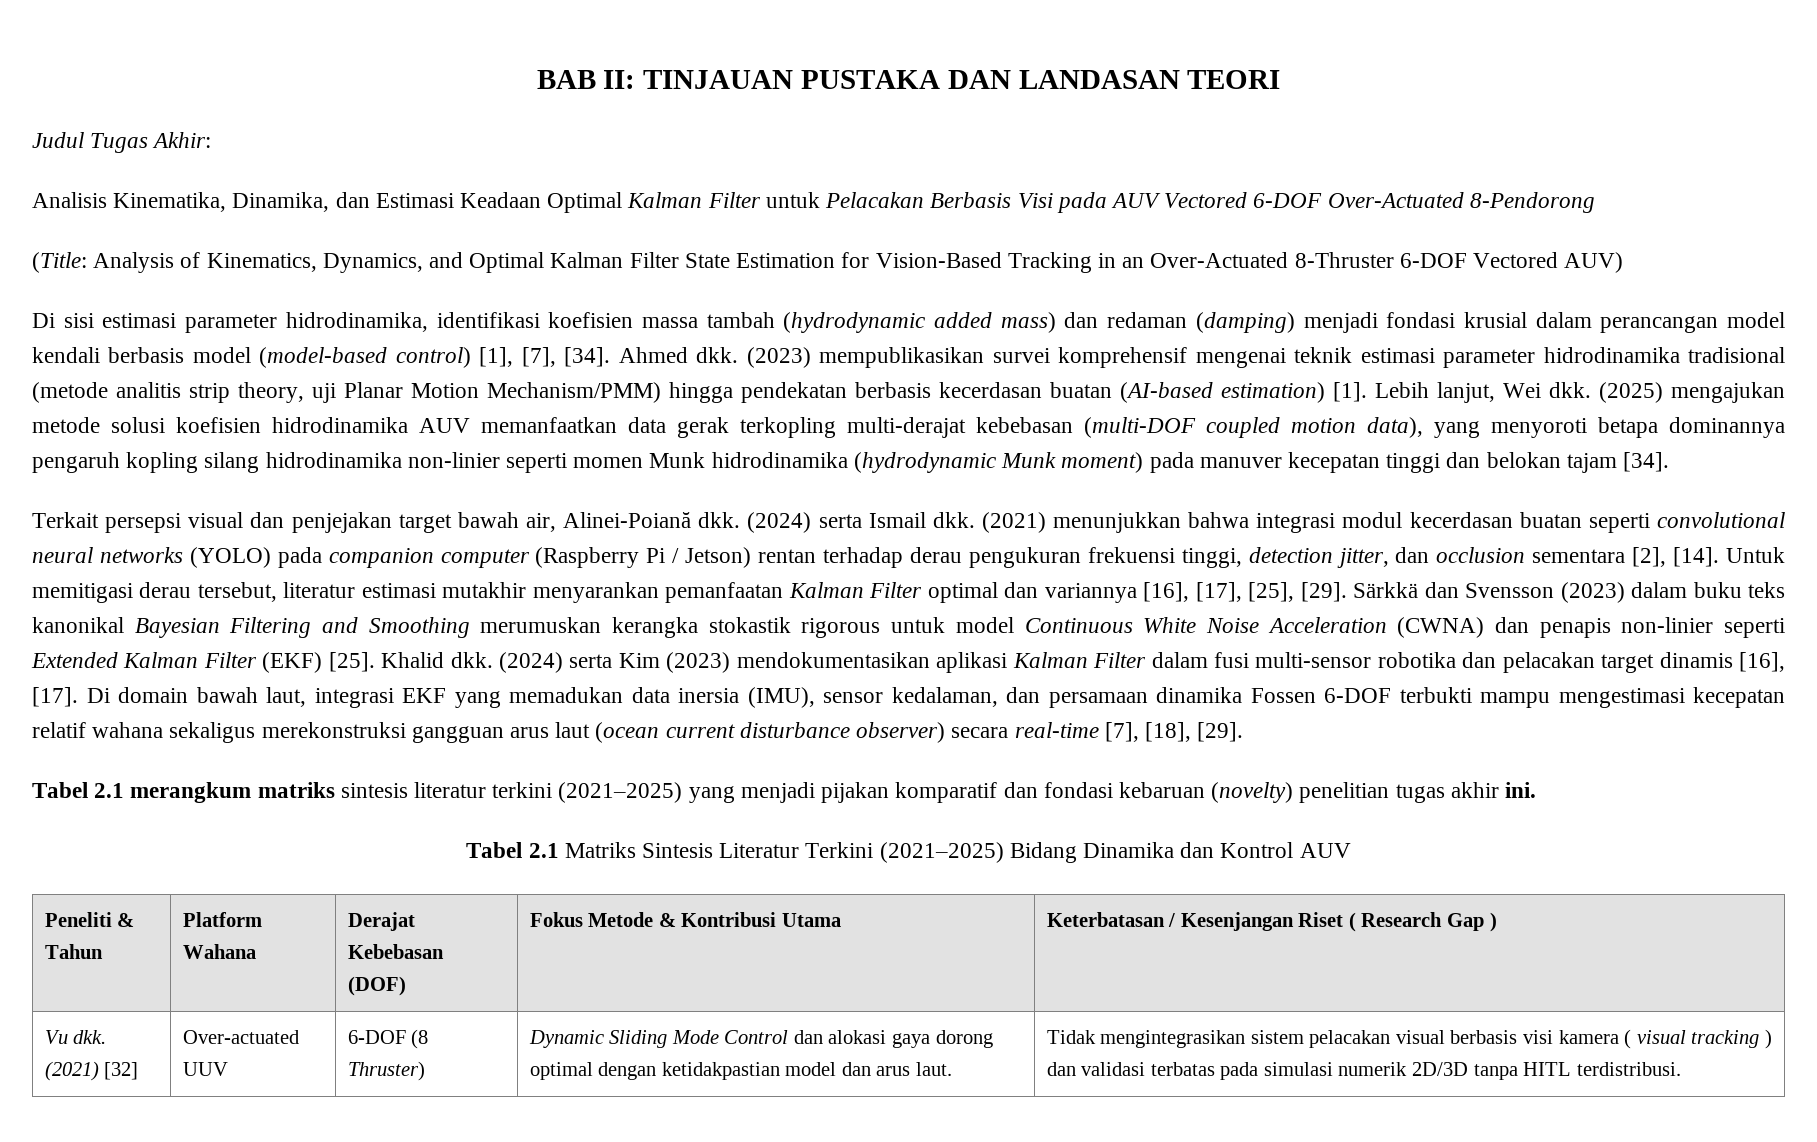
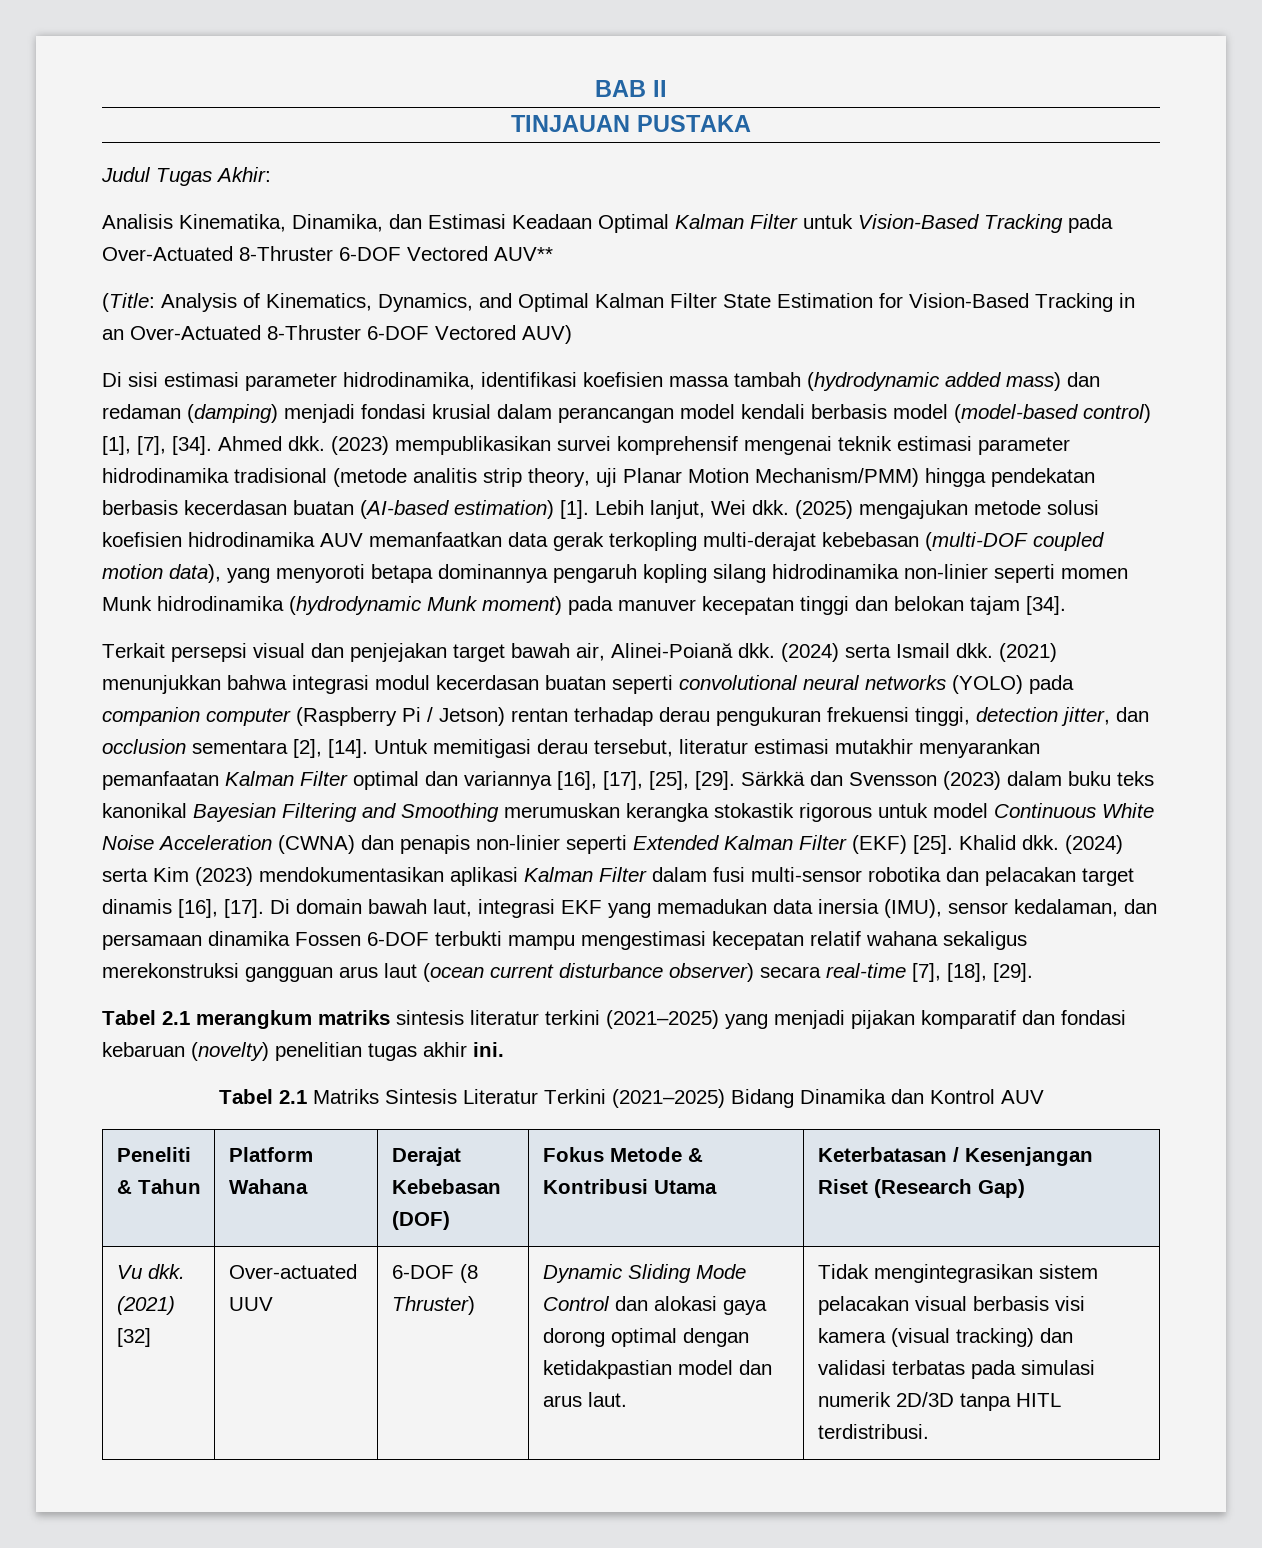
- BAB II: TINJAUAN PUSTAKA DAN LANDASAN TEORI
+ BAB II
+ TINJAUAN PUSTAKA
- Analisis Kinematika, Dinamika, dan Estimasi Keadaan Optimal Kalman Filter untuk Pelacakan Berbasis Visi pada AUV Vectored 6-DOF Over-Actuated 8-Pendorong
+ Analisis Kinematika, Dinamika, dan Estimasi Keadaan Optimal Kalman Filter untuk Vision-Based Tracking pada Over-Actuated 8-Thruster 6-DOF Vectored AUV**
- Peneliti & Tahun | Platform Wahana | Derajat Kebebasan (DOF) | Fokus Metode & Kontribusi Utama | Keterbatasan / Kesenjangan Riset ( Research Gap )
+ Peneliti & Tahun | Platform Wahana | Derajat Kebebasan (DOF) | Fokus Metode & Kontribusi Utama | Keterbatasan / Kesenjangan Riset (Research Gap)
- Tidak mengintegrasikan sistem pelacakan visual berbasis visi kamera ( visual tracking ) dan validasi terbatas pada simulasi numerik 2D/3D tanpa HITL terdistribusi.
+ Tidak mengintegrasikan sistem pelacakan visual berbasis visi kamera (visual tracking) dan validasi terbatas pada simulasi numerik 2D/3D tanpa HITL terdistribusi.

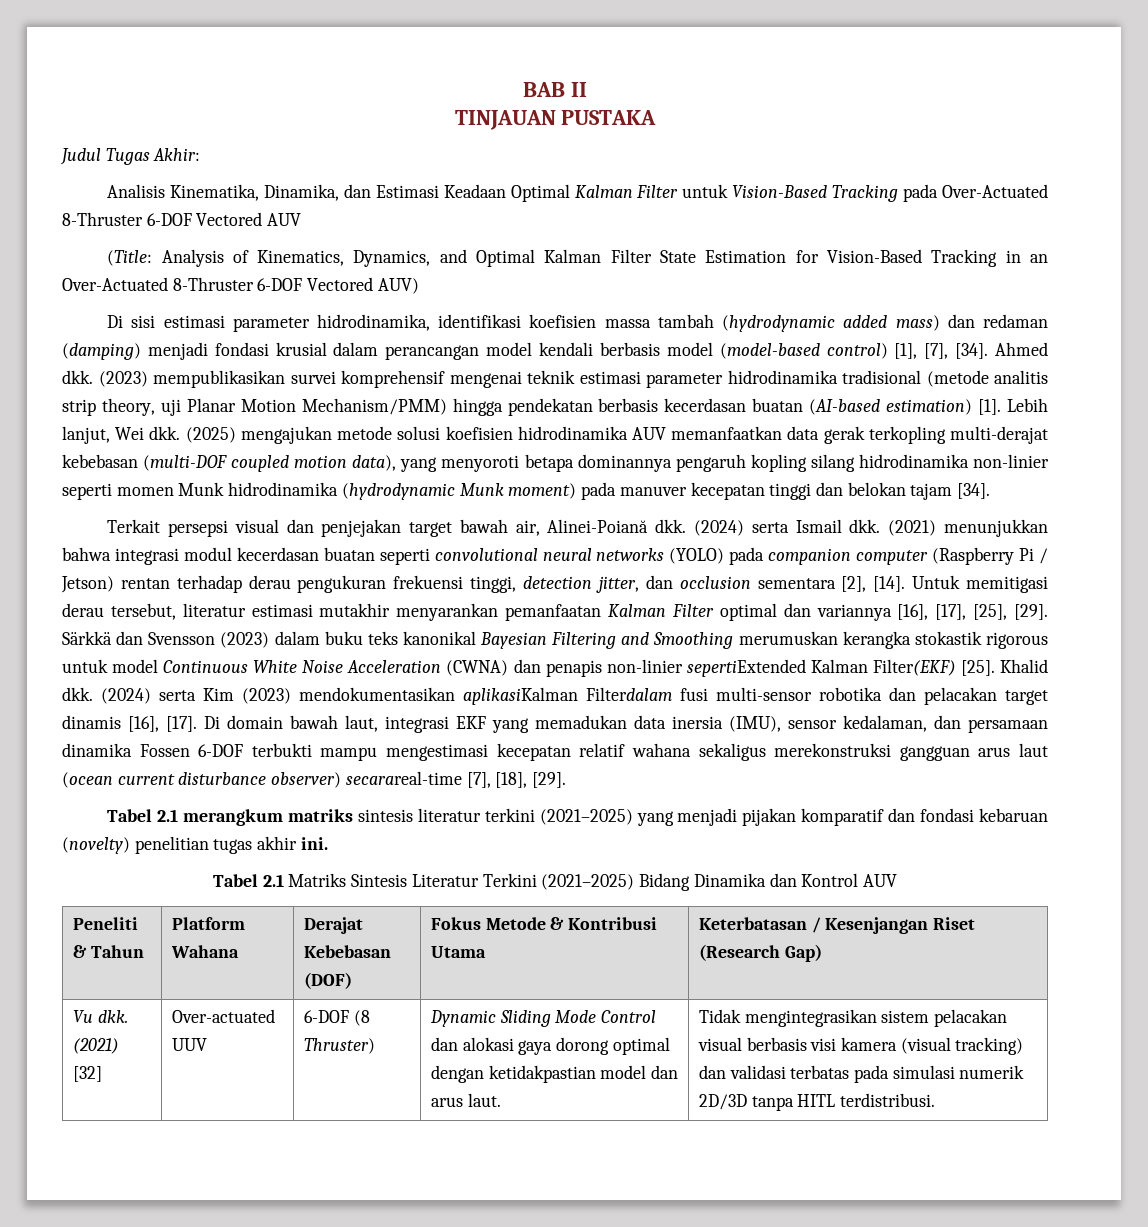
- Analisis Kinematika, Dinamika, dan Estimasi Keadaan Optimal Kalman Filter untuk Vision-Based Tracking pada Over-Actuated 8-Thruster 6-DOF Vectored AUV**
+ Analisis Kinematika, Dinamika, dan Estimasi Keadaan Optimal Kalman Filter untuk Vision-Based Tracking pada Over-Actuated 8-Thruster 6-DOF Vectored AUV
- Särkkä dan Svensson (2023) dalam buku teks kanonikal Bayesian Filtering and Smoothing merumuskan kerangka stokastik rigorous untuk model Continuous White Noise Acceleration (CWNA) dan penapis non-linier seperti Extended Kalman Filter (EKF) [25].
+ Särkkä dan Svensson (2023) dalam buku teks kanonikal Bayesian Filtering and Smoothing merumuskan kerangka stokastik rigorous untuk model Continuous White Noise Acceleration (CWNA) dan penapis non-linier sepertiExtended Kalman Filter(EKF) [25].
- (2024) serta Kim (2023) mendokumentasikan aplikasi Kalman Filter dalam fusi multi-sensor robotika dan pelacakan target dinamis [16], [17].
+ (2024) serta Kim (2023) mendokumentasikan aplikasiKalman Filterdalam fusi multi-sensor robotika dan pelacakan target dinamis [16], [17].
- Di domain bawah laut, integrasi EKF yang memadukan data inersia (IMU), sensor kedalaman, dan persamaan dinamika Fossen 6-DOF terbukti mampu mengestimasi kecepatan relatif wahana sekaligus merekonstruksi gangguan arus laut (ocean current disturbance observer) secara real-time [7], [18], [29].
+ Di domain bawah laut, integrasi EKF yang memadukan data inersia (IMU), sensor kedalaman, dan persamaan dinamika Fossen 6-DOF terbukti mampu mengestimasi kecepatan relatif wahana sekaligus merekonstruksi gangguan arus laut (ocean current disturbance observer) secarareal-time [7], [18], [29].

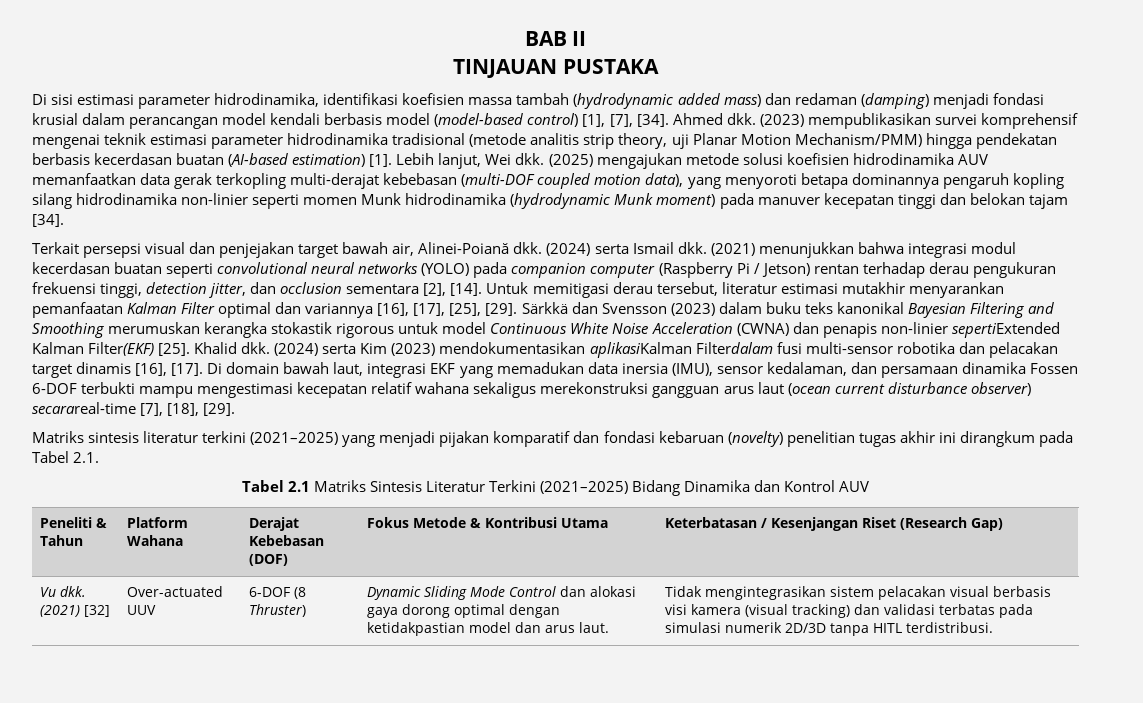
- Judul Tugas Akhir:
- Analisis Kinematika, Dinamika, dan Estimasi Keadaan Optimal Kalman Filter untuk Vision-Based Tracking pada Over-Actuated 8-Thruster 6-DOF Vectored AUV
- (Title: Analysis of Kinematics, Dynamics, and Optimal Kalman Filter State Estimation for Vision-Based Tracking in an Over-Actuated 8-Thruster 6-DOF Vectored AUV)
- Tabel 2.1 merangkum matriks sintesis literatur terkini (2021–2025) yang menjadi pijakan komparatif dan fondasi kebaruan (novelty) penelitian tugas akhir ini.
+ Matriks sintesis literatur terkini (2021–2025) yang menjadi pijakan komparatif dan fondasi kebaruan (novelty) penelitian tugas akhir ini dirangkum pada Tabel 2.1.

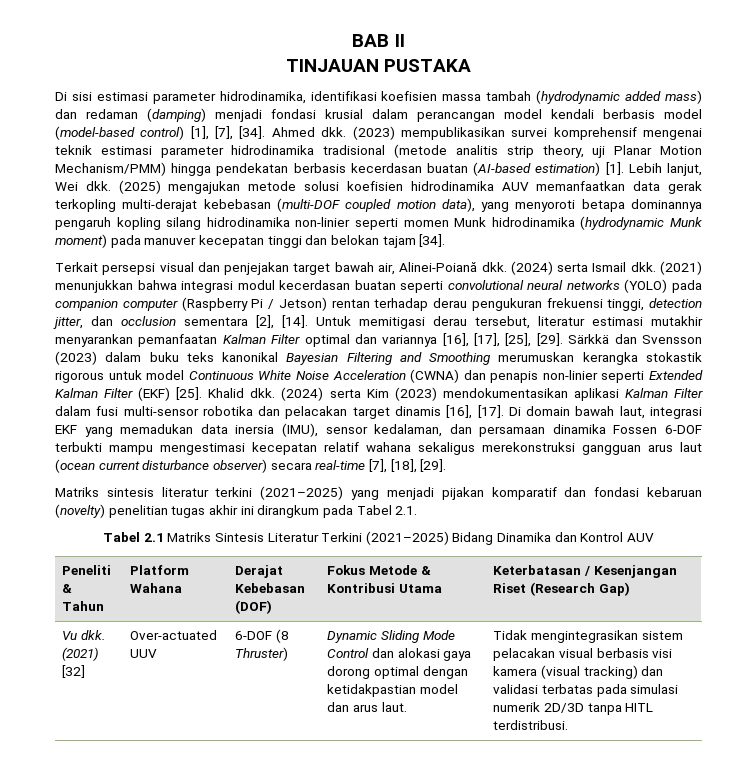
- Särkkä dan Svensson (2023) dalam buku teks kanonikal Bayesian Filtering and Smoothing merumuskan kerangka stokastik rigorous untuk model Continuous White Noise Acceleration (CWNA) dan penapis non-linier sepertiExtended Kalman Filter(EKF) [25].
+ Särkkä dan Svensson (2023) dalam buku teks kanonikal Bayesian Filtering and Smoothing merumuskan kerangka stokastik rigorous untuk model Continuous White Noise Acceleration (CWNA) dan penapis non-linier seperti Extended Kalman Filter (EKF) [25].
- (2024) serta Kim (2023) mendokumentasikan aplikasiKalman Filterdalam fusi multi-sensor robotika dan pelacakan target dinamis [16], [17].
+ (2024) serta Kim (2023) mendokumentasikan aplikasi Kalman Filter dalam fusi multi-sensor robotika dan pelacakan target dinamis [16], [17].
- Di domain bawah laut, integrasi EKF yang memadukan data inersia (IMU), sensor kedalaman, dan persamaan dinamika Fossen 6-DOF terbukti mampu mengestimasi kecepatan relatif wahana sekaligus merekonstruksi gangguan arus laut (ocean current disturbance observer) secarareal-time [7], [18], [29].
+ Di domain bawah laut, integrasi EKF yang memadukan data inersia (IMU), sensor kedalaman, dan persamaan dinamika Fossen 6-DOF terbukti mampu mengestimasi kecepatan relatif wahana sekaligus merekonstruksi gangguan arus laut (ocean current disturbance observer) secara real-time [7], [18], [29].

